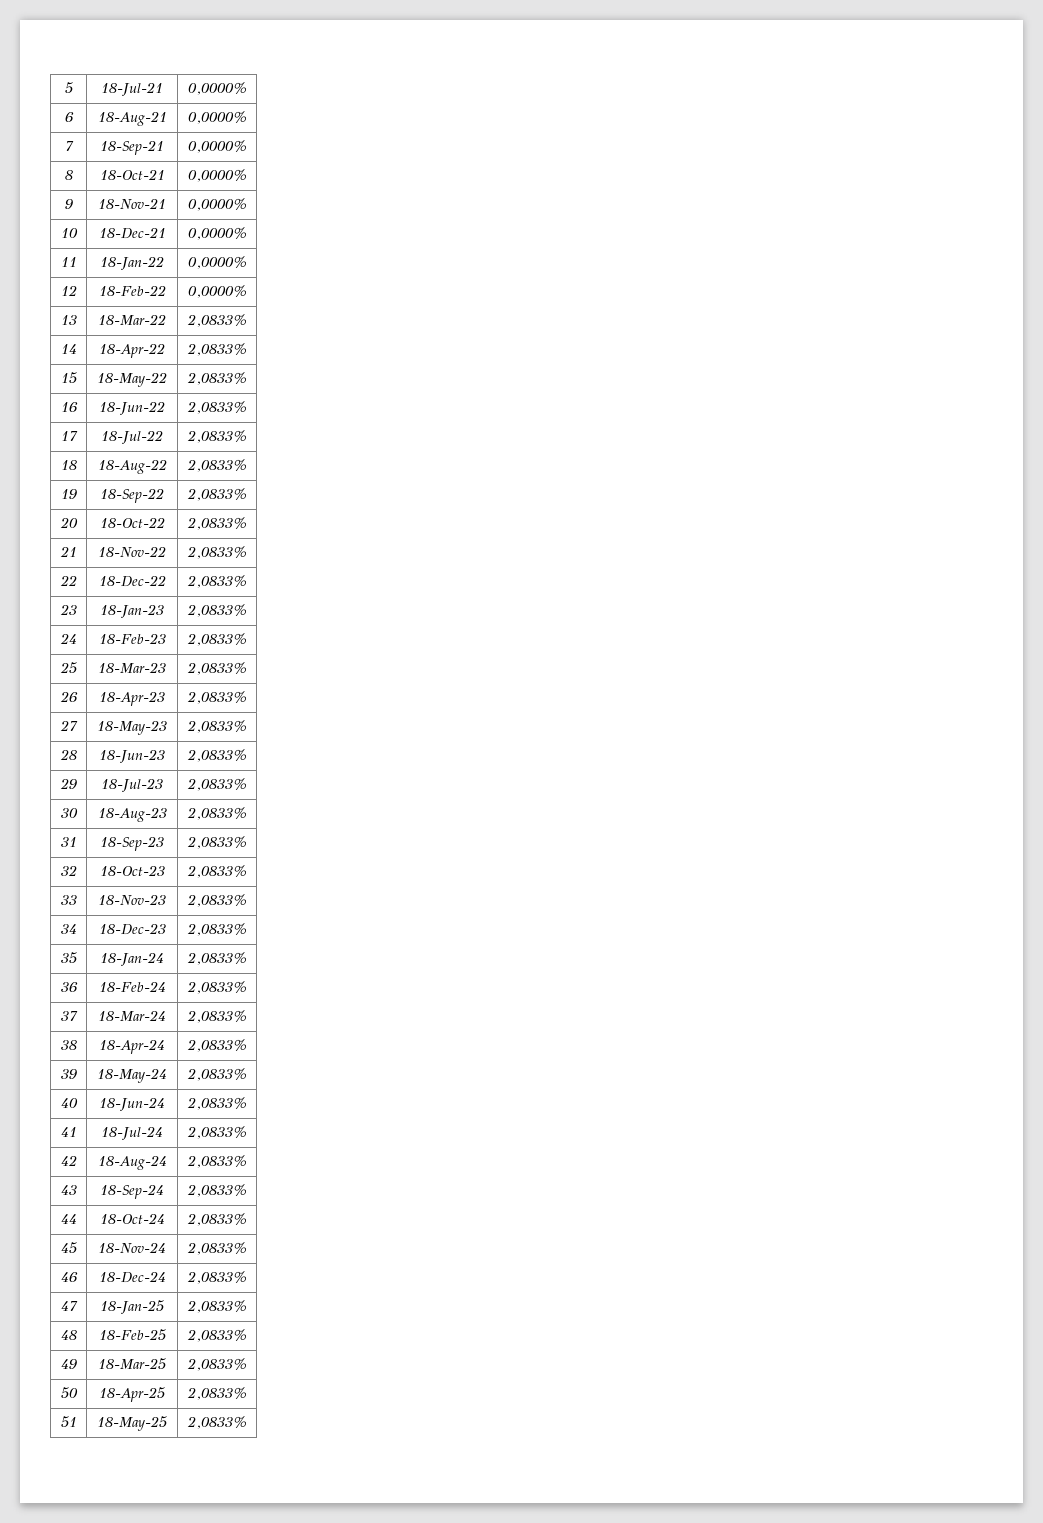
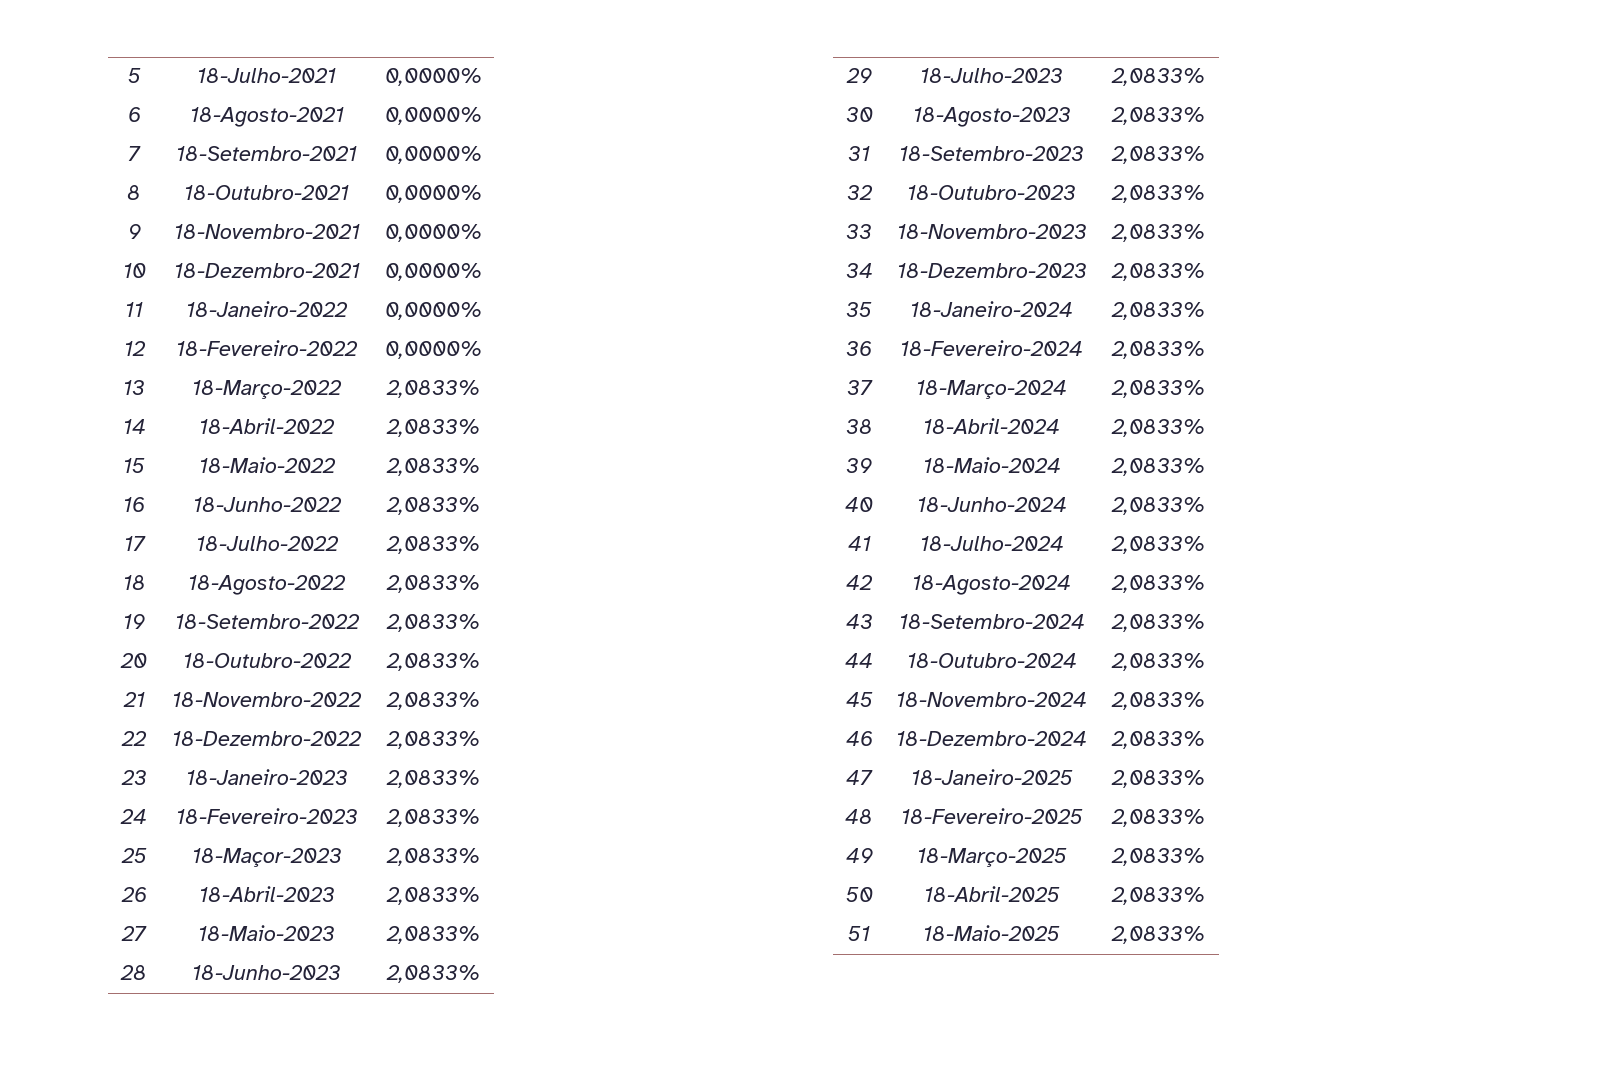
- 5 | 18-Jul-21 | 0,0000%
+ 5 | 18-Julho-2021 | 0,0000%
- 6 | 18-Aug-21 | 0,0000%
+ 6 | 18-Agosto-2021 | 0,0000%
- 7 | 18-Sep-21 | 0,0000%
+ 7 | 18-Setembro-2021 | 0,0000%
- 8 | 18-Oct-21 | 0,0000%
+ 8 | 18-Outubro-2021 | 0,0000%
- 9 | 18-Nov-21 | 0,0000%
+ 9 | 18-Novembro-2021 | 0,0000%
- 10 | 18-Dec-21 | 0,0000%
+ 10 | 18-Dezembro-2021 | 0,0000%
- 11 | 18-Jan-22 | 0,0000%
+ 11 | 18-Janeiro-2022 | 0,0000%
- 12 | 18-Feb-22 | 0,0000%
+ 12 | 18-Fevereiro-2022 | 0,0000%
- 13 | 18-Mar-22 | 2,0833%
+ 13 | 18-Março-2022 | 2,0833%
- 14 | 18-Apr-22 | 2,0833%
+ 14 | 18-Abril-2022 | 2,0833%
- 15 | 18-May-22 | 2,0833%
+ 15 | 18-Maio-2022 | 2,0833%
- 16 | 18-Jun-22 | 2,0833%
+ 16 | 18-Junho-2022 | 2,0833%
- 17 | 18-Jul-22 | 2,0833%
+ 17 | 18-Julho-2022 | 2,0833%
- 18 | 18-Aug-22 | 2,0833%
+ 18 | 18-Agosto-2022 | 2,0833%
- 19 | 18-Sep-22 | 2,0833%
+ 19 | 18-Setembro-2022 | 2,0833%
- 20 | 18-Oct-22 | 2,0833%
+ 20 | 18-Outubro-2022 | 2,0833%
- 21 | 18-Nov-22 | 2,0833%
+ 21 | 18-Novembro-2022 | 2,0833%
- 22 | 18-Dec-22 | 2,0833%
+ 22 | 18-Dezembro-2022 | 2,0833%
- 23 | 18-Jan-23 | 2,0833%
+ 23 | 18-Janeiro-2023 | 2,0833%
- 24 | 18-Feb-23 | 2,0833%
+ 24 | 18-Fevereiro-2023 | 2,0833%
- 25 | 18-Mar-23 | 2,0833%
+ 25 | 18-Maçor-2023 | 2,0833%
- 26 | 18-Apr-23 | 2,0833%
+ 26 | 18-Abril-2023 | 2,0833%
- 27 | 18-May-23 | 2,0833%
+ 27 | 18-Maio-2023 | 2,0833%
- 28 | 18-Jun-23 | 2,0833%
+ 28 | 18-Junho-2023 | 2,0833%
- 29 | 18-Jul-23 | 2,0833%
+ 29 | 18-Julho-2023 | 2,0833%
- 30 | 18-Aug-23 | 2,0833%
+ 30 | 18-Agosto-2023 | 2,0833%
- 31 | 18-Sep-23 | 2,0833%
+ 31 | 18-Setembro-2023 | 2,0833%
- 32 | 18-Oct-23 | 2,0833%
+ 32 | 18-Outubro-2023 | 2,0833%
- 33 | 18-Nov-23 | 2,0833%
+ 33 | 18-Novembro-2023 | 2,0833%
- 34 | 18-Dec-23 | 2,0833%
+ 34 | 18-Dezembro-2023 | 2,0833%
- 35 | 18-Jan-24 | 2,0833%
+ 35 | 18-Janeiro-2024 | 2,0833%
- 36 | 18-Feb-24 | 2,0833%
+ 36 | 18-Fevereiro-2024 | 2,0833%
- 37 | 18-Mar-24 | 2,0833%
+ 37 | 18-Março-2024 | 2,0833%
- 38 | 18-Apr-24 | 2,0833%
+ 38 | 18-Abril-2024 | 2,0833%
- 39 | 18-May-24 | 2,0833%
+ 39 | 18-Maio-2024 | 2,0833%
- 40 | 18-Jun-24 | 2,0833%
+ 40 | 18-Junho-2024 | 2,0833%
- 41 | 18-Jul-24 | 2,0833%
+ 41 | 18-Julho-2024 | 2,0833%
- 42 | 18-Aug-24 | 2,0833%
+ 42 | 18-Agosto-2024 | 2,0833%
- 43 | 18-Sep-24 | 2,0833%
+ 43 | 18-Setembro-2024 | 2,0833%
- 44 | 18-Oct-24 | 2,0833%
+ 44 | 18-Outubro-2024 | 2,0833%
- 45 | 18-Nov-24 | 2,0833%
+ 45 | 18-Novembro-2024 | 2,0833%
- 46 | 18-Dec-24 | 2,0833%
+ 46 | 18-Dezembro-2024 | 2,0833%
- 47 | 18-Jan-25 | 2,0833%
+ 47 | 18-Janeiro-2025 | 2,0833%
- 48 | 18-Feb-25 | 2,0833%
+ 48 | 18-Fevereiro-2025 | 2,0833%
- 49 | 18-Mar-25 | 2,0833%
+ 49 | 18-Março-2025 | 2,0833%
- 50 | 18-Apr-25 | 2,0833%
+ 50 | 18-Abril-2025 | 2,0833%
- 51 | 18-May-25 | 2,0833%
+ 51 | 18-Maio-2025 | 2,0833%

